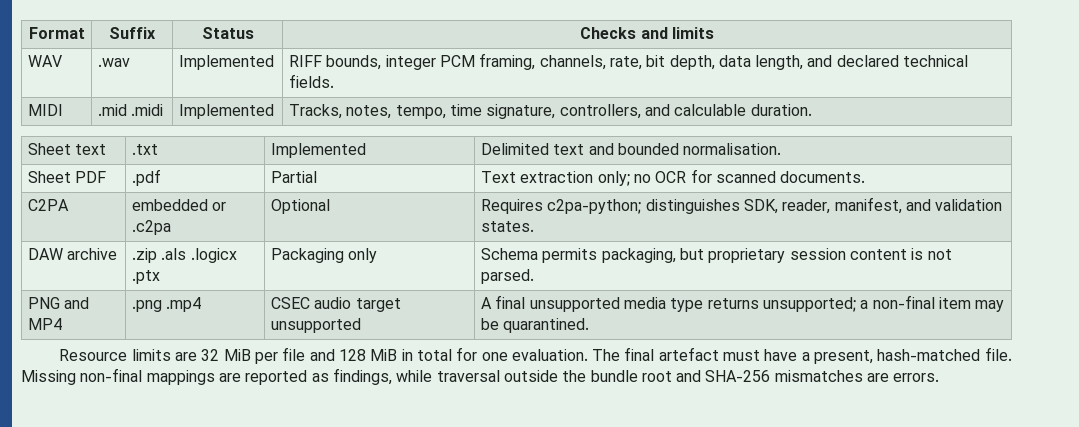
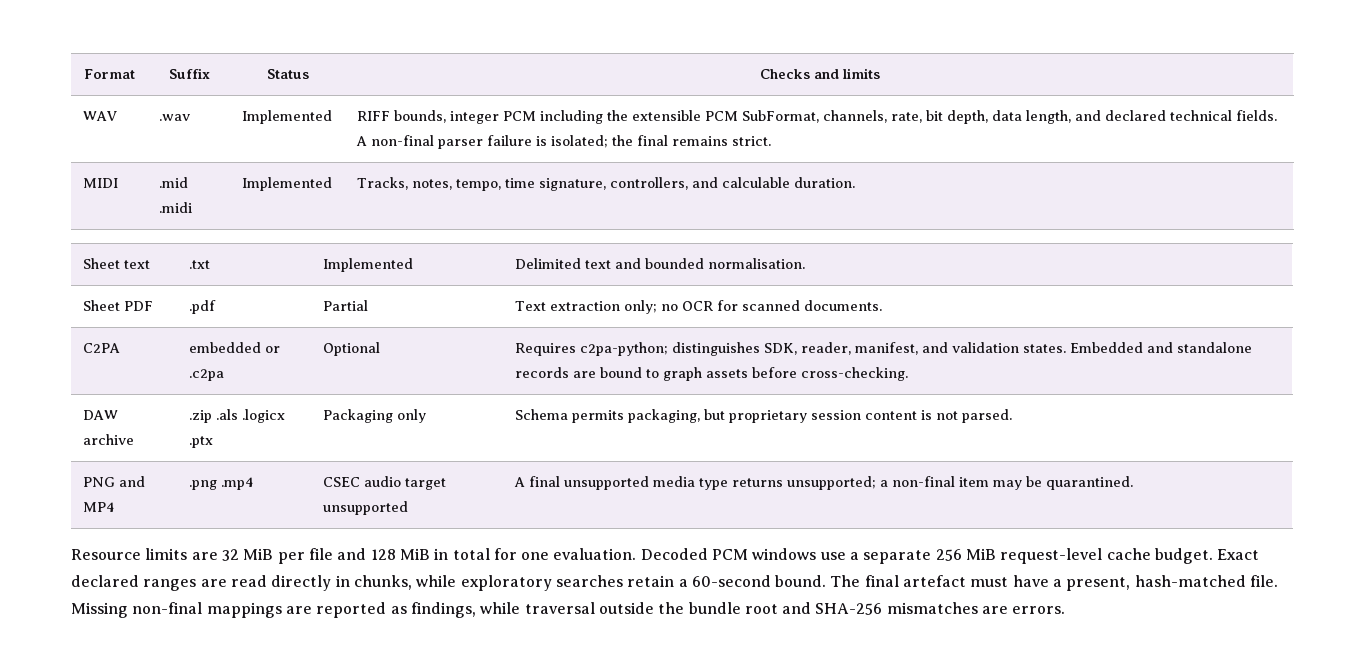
- WAV | .wav | Implemented | RIFF bounds, integer PCM framing, channels, rate, bit depth, data length, and declared technical fields.
+ WAV | .wav | Implemented | RIFF bounds, integer PCM including the extensible PCM SubFormat, channels, rate, bit depth, data length, and declared technical fields. A non-final parser failure is isolated; the final remains strict.
- C2PA | embedded or .c2pa | Optional | Requires c2pa-python; distinguishes SDK, reader, manifest, and validation states.
+ C2PA | embedded or .c2pa | Optional | Requires c2pa-python; distinguishes SDK, reader, manifest, and validation states. Embedded and standalone records are bound to graph assets before cross-checking.
+ Decoded PCM windows use a separate 256 MiB request-level cache budget. Exact declared ranges are read directly in chunks, while exploratory searches retain a 60-second bound.

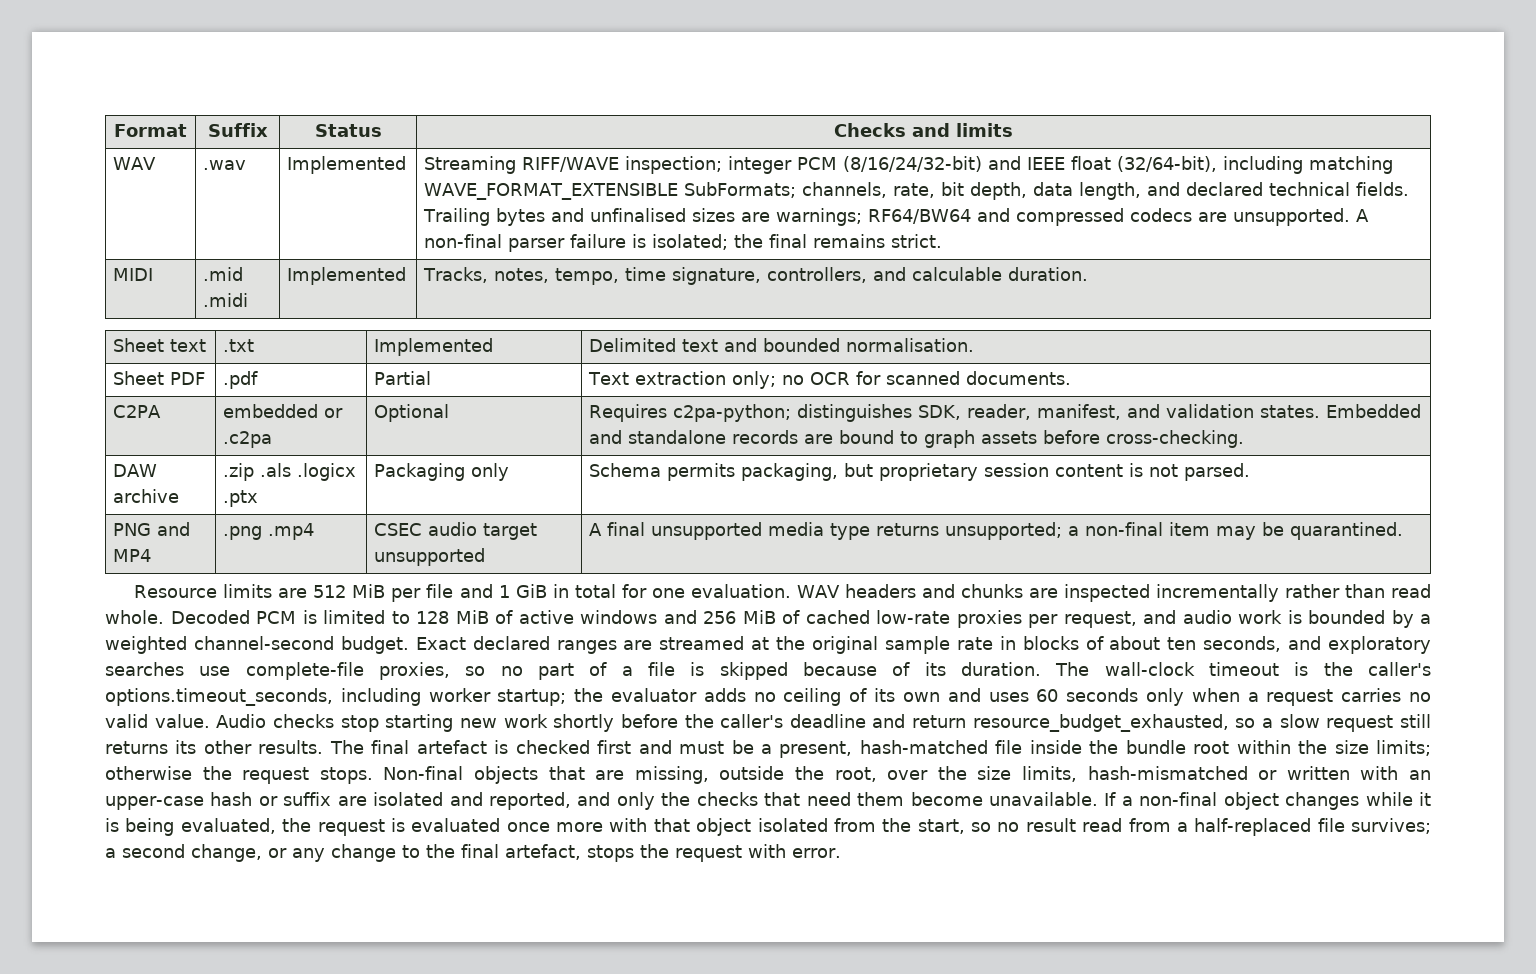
- RIFF bounds, integer PCM including the extensible PCM SubFormat, channels, rate, bit depth, data length, and declared technical fields.
+ Streaming RIFF/WAVE inspection; integer PCM (8/16/24/32-bit) and IEEE float (32/64-bit), including matching WAVE_FORMAT_EXTENSIBLE SubFormats; channels, rate, bit depth, data length, and declared technical fields.
+ Trailing bytes and unfinalised sizes are warnings; RF64/BW64 and compressed codecs are unsupported.
- Resource limits are 32 MiB per file and 128 MiB in total for one evaluation.
+ Resource limits are 512 MiB per file and 1 GiB in total for one evaluation.
- Decoded PCM windows use a separate 256 MiB request-level cache budget.
+ WAV headers and chunks are inspected incrementally rather than read whole. Decoded PCM is limited to 128 MiB of active windows and 256 MiB of cached low-rate proxies per request, and audio work is bounded by a weighted channel-second budget.
- Exact declared ranges are read directly in chunks, while exploratory searches retain a 60-second bound. The final artefact must have a present, hash-matched file. Missing non-final mappings are reported as findings, while traversal outside the bundle root and SHA-256 mismatches are errors.
+ Exact declared ranges are streamed at the original sample rate in blocks of about ten seconds, and exploratory searches use complete-file proxies, so no part of a file is skipped because of its duration. The wall-clock timeout is the caller's options.timeout_seconds, including worker startup; the evaluator adds no ceiling of its own and uses 60 seconds only when a request carries no valid value. Audio checks stop starting new work shortly before the caller's deadline and return resource_budget_exhausted, so a slow request still returns its other results. The final artefact is checked first and must be a present, hash-matched file inside the bundle root within the size limits; otherwise the request stops. Non-final objects that are missing, outside the root, over the size limits, hash-mismatched or written with an upper-case hash or suffix are isolated and reported, and only the checks that need them become unavailable. If a non-final object changes while it is being evaluated, the request is evaluated once more with that object isolated from the start, so no result read from a half-replaced file survives; a second change, or any change to the final artefact, stops the request with error.

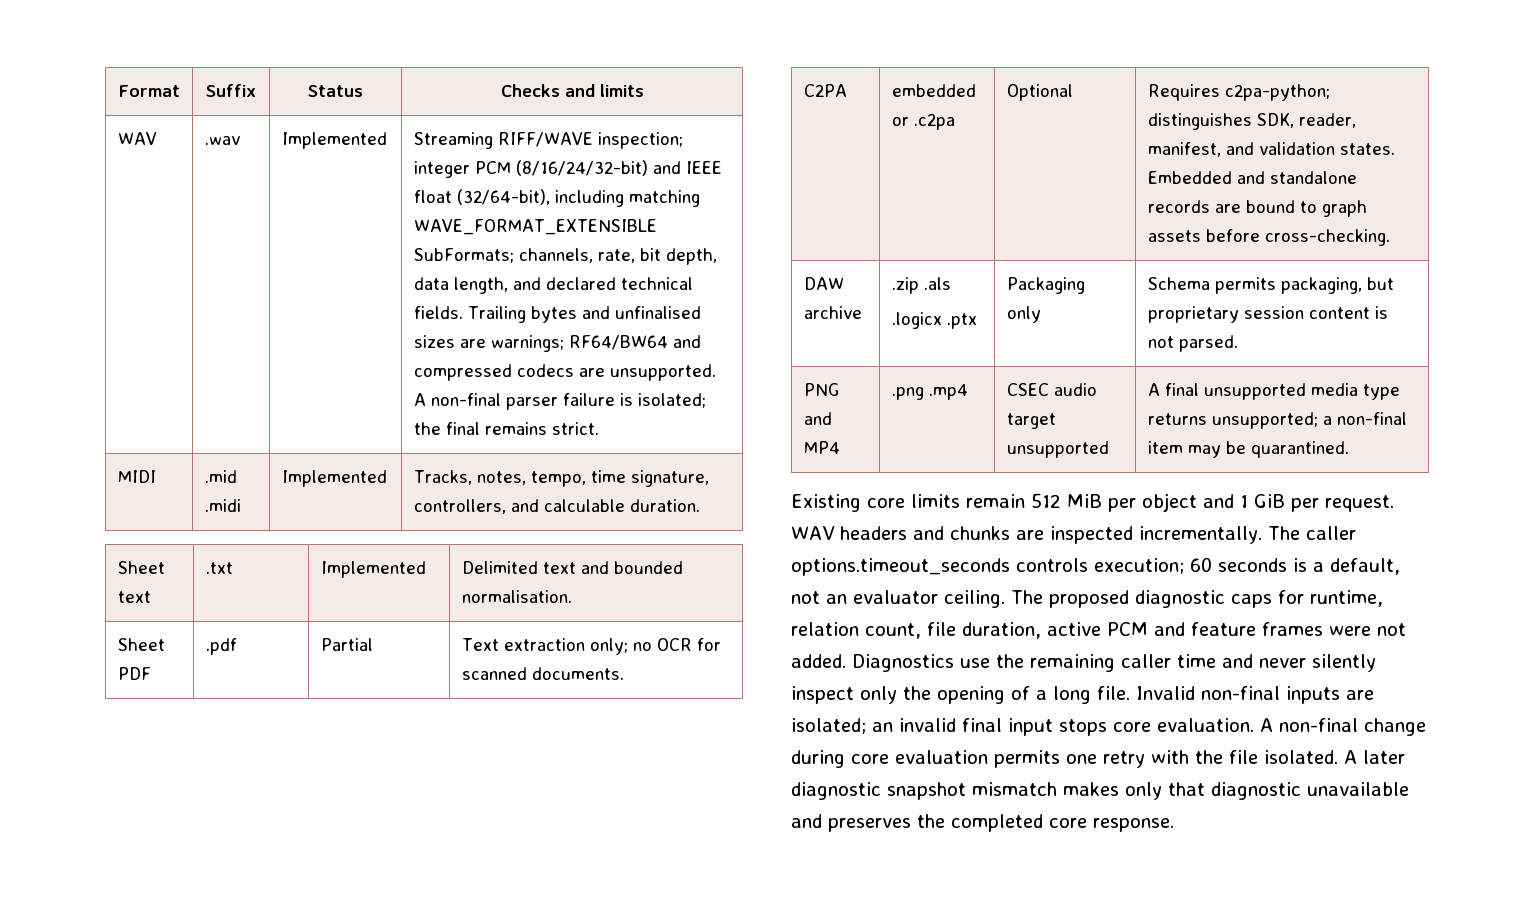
- DAW archive | .zip .als .logicx .ptx | Packaging only | Schema permits packaging, but proprietary session content is not parsed.
+ DAW archive | .zip .als
+ .logicx .ptx | Packaging only | Schema permits packaging, but proprietary session content is not parsed.
- Resource limits are 512 MiB per file and 1 GiB in total for one evaluation.
+ Existing core limits remain 512 MiB per object and 1 GiB per request.
- WAV headers and chunks are inspected incrementally rather than read whole. Decoded PCM is limited to 128 MiB of active windows and 256 MiB of cached low-rate proxies per request, and audio work is bounded by a weighted channel-second budget. Exact declared ranges are streamed at the original sample rate in blocks of about ten seconds, and exploratory searches use complete-file proxies, so no part of a file is skipped because of its duration. The wall-clock timeout is the caller's options.timeout_seconds, including worker startup; the evaluator adds no ceiling of its own and uses 60 seconds only when a request carries no valid value. Audio checks stop starting new work shortly before the caller's deadline and return resource_budget_exhausted, so a slow request still returns its other results. The final artefact is checked first and must be a present, hash-matched file inside the bundle root within the size limits; otherwise the request stops. Non-final objects that are missing, outside the root, over the size limits, hash-mismatched or written with an upper-case hash or suffix are isolated and reported, and only the checks that need them become unavailable. If a non-final object changes while it is being evaluated, the request is evaluated once more with that object isolated from the start, so no result read from a half-replaced file survives; a second change, or any change to the final artefact, stops the request with error.
+ WAV headers and chunks are inspected incrementally. The caller options.timeout_seconds controls execution; 60 seconds is a default, not an evaluator ceiling. The proposed diagnostic caps for runtime, relation count, file duration, active PCM and feature frames were not added. Diagnostics use the remaining caller time and never silently inspect only the opening of a long file. Invalid non-final inputs are isolated; an invalid final input stops core evaluation. A non-final change during core evaluation permits one retry with the file isolated. A later diagnostic snapshot mismatch makes only that diagnostic unavailable and preserves the completed core response.

